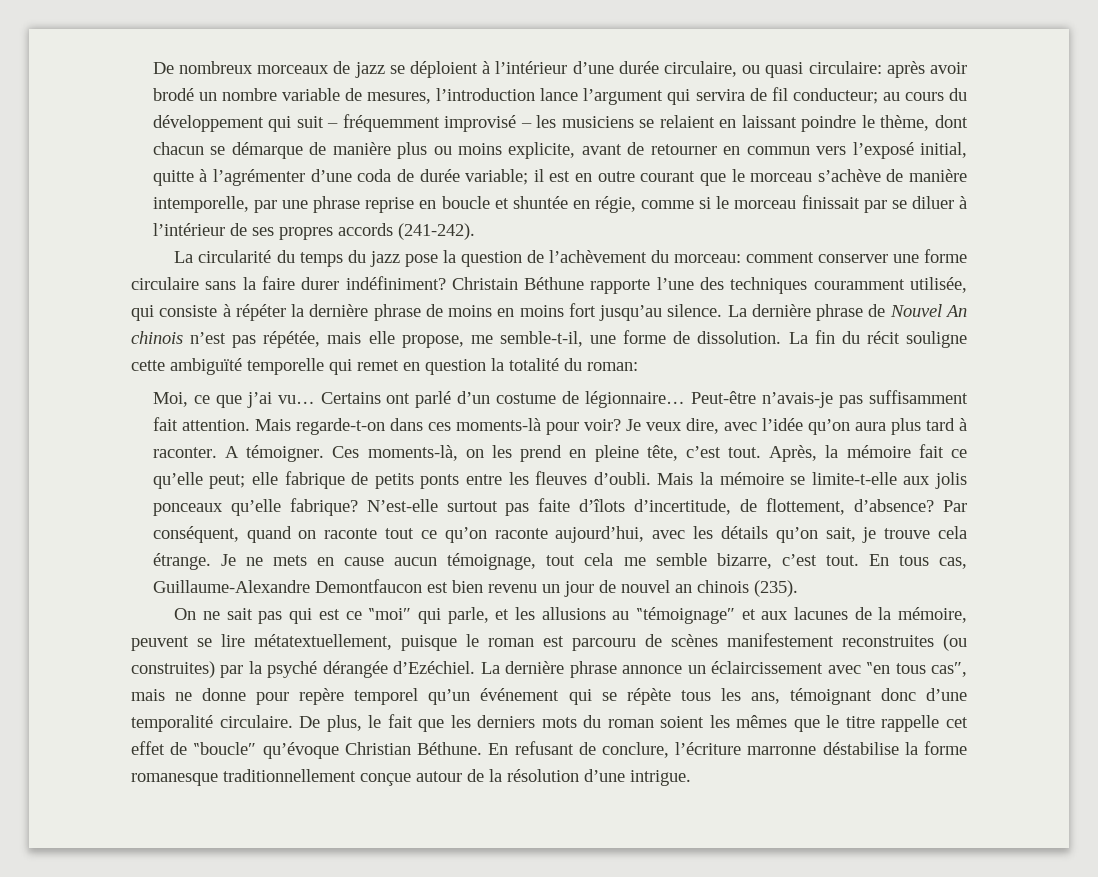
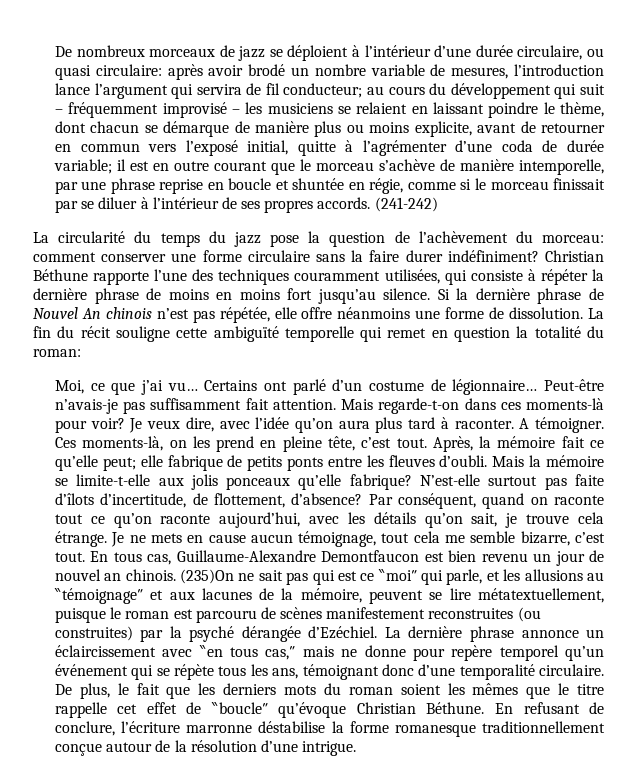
- il est en outre courant que le morceau s’achève de manière intemporelle, par une phrase reprise en boucle et shuntée en régie, comme si le morceau finissait par se diluer à l’intérieur de ses propres accords (241-242).
+ il est en outre courant que le morceau s’achève de manière intemporelle, par une phrase reprise en boucle et shuntée en régie, comme si le morceau finissait par se diluer à l’intérieur de ses propres accords. (241-242)
- Christain Béthune rapporte l’une des techniques couramment utilisée, qui consiste à répéter la dernière phrase de moins en moins fort jusqu’au silence.
+ Christian Béthune rapporte l’une des techniques couramment utilisées, qui consiste à répéter la dernière phrase de moins en moins fort jusqu’au silence.
- La dernière phrase de Nouvel An chinois n’est pas répétée, mais elle propose, me semble-t-il, une forme de dissolution.
+ Si la dernière phrase de Nouvel An chinois n’est pas répétée, elle offre néanmoins une forme de dissolution.
- En tous cas, Guillaume-Alexandre Demontfaucon est bien revenu un jour de nouvel an chinois (235).
- On ne sait pas qui est ce ‶moi″ qui parle, et les allusions au ‶témoignage″ et aux lacunes de la mémoire, peuvent se lire métatextuellement, puisque le roman est parcouru de scènes manifestement reconstruites (ou construites) par la psyché dérangée d’Ezéchiel.
+ En tous cas, Guillaume-Alexandre Demontfaucon est bien revenu un jour de nouvel an chinois. (235)On ne sait pas qui est ce ‶moi″ qui parle, et les allusions au ‶témoignage″ et aux lacunes de la mémoire, peuvent se lire métatextuellement, puisque le roman est parcouru de scènes manifestement reconstruites (ou construites) par la psyché dérangée d’Ezéchiel.
- La dernière phrase annonce un éclaircissement avec ‶en tous cas″, mais ne donne pour repère temporel qu’un événement qui se répète tous les ans, témoignant donc d’une temporalité circulaire.
+ La dernière phrase annonce un éclaircissement avec ‶en tous cas,″ mais ne donne pour repère temporel qu’un événement qui se répète tous les ans, témoignant donc d’une temporalité circulaire.

